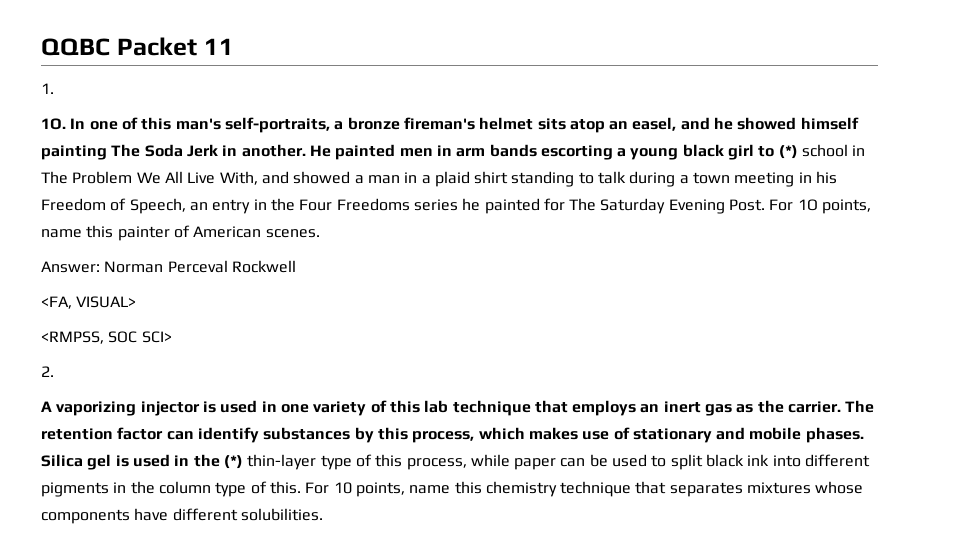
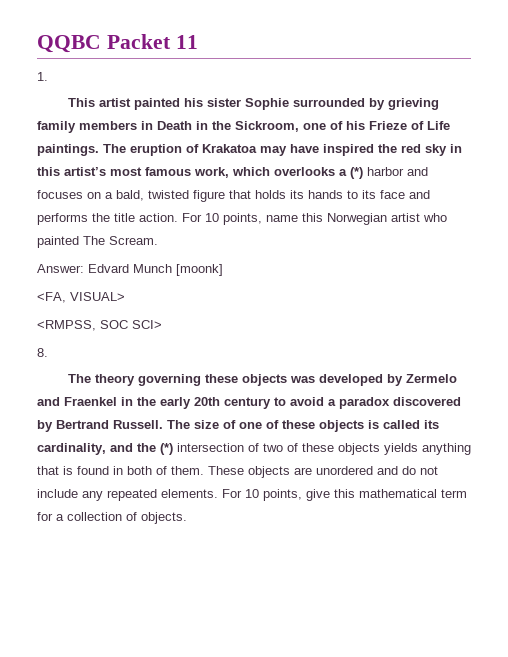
- 1O. In one of this man's self-portraits, a bronze fireman's helmet sits atop an easel, and he showed himself painting The Soda Jerk in another. He painted men in arm bands escorting a young black girl to (*) school in The Problem We All Live With, and showed a man in a plaid shirt standing to talk during a town meeting in his Freedom of Speech, an entry in the Four Freedoms series he painted for The Saturday Evening Post. For 1O points, name this painter of American scenes.
- Answer: Norman Perceval Rockwell
+ This artist painted his sister Sophie surrounded by grieving family members in Death in the Sickroom, one of his Frieze of Life paintings. The eruption of Krakatoa may have inspired the red sky in this artist’s most famous work, which overlooks a (*) harbor and focuses on a bald, twisted figure that holds its hands to its face and performs the title action. For 10 points, name this Norwegian artist who painted The Scream.
+ Answer: Edvard Munch [moonk]
- 2.
- A vaporizing injector is used in one variety of this lab technique that employs an inert gas as the carrier. The retention factor can identify substances by this process, which makes use of stationary and mobile phases. Silica gel is used in the (*) thin-layer type of this process, while paper can be used to split black ink into different pigments in the column type of this. For 10 points, name this chemistry technique that separates mixtures whose components have different solubilities.
+ 8.
+ The theory governing these objects was developed by Zermelo and Fraenkel in the early 20th century to avoid a paradox discovered by Bertrand Russell. The size of one of these objects is called its cardinality, and the (*) intersection of two of these objects yields anything that is found in both of them. These objects are unordered and do not include any repeated elements. For 10 points, give this mathematical term for a collection of objects.

